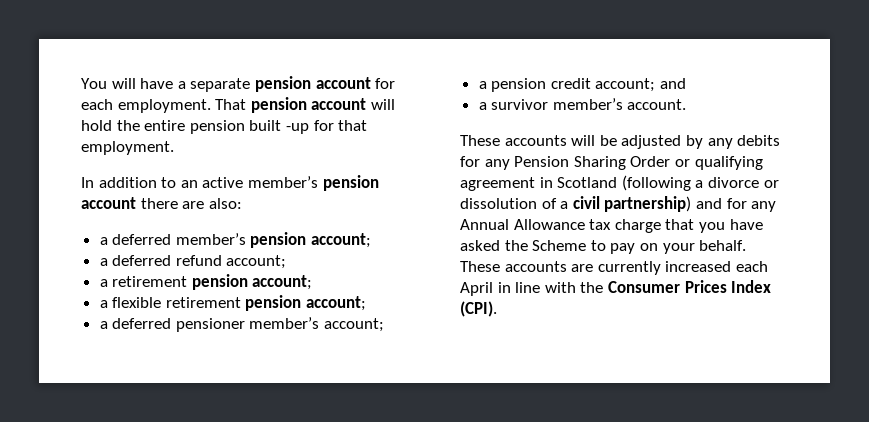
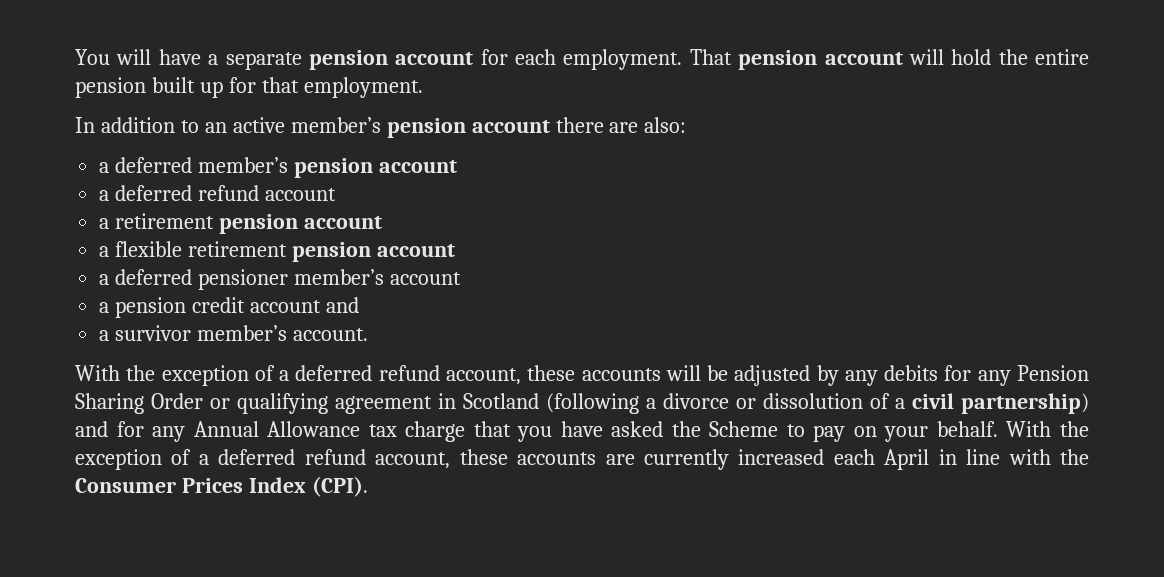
- That pension account will hold the entire pension built -up for that employment.
+ That pension account will hold the entire pension built up for that employment.
- a deferred member’s pension account;
- a deferred refund account;
+ a deferred member’s pension account
+ a deferred refund account
- a retirement pension account;
+ a retirement pension account
- a flexible retirement pension account;
+ a flexible retirement pension account
- a deferred pensioner member’s account;
+ a deferred pensioner member’s account
- a pension credit account; and
+ a pension credit account and
- These accounts will be adjusted by any debits for any Pension Sharing Order or qualifying agreement in Scotland (following a divorce or dissolution of a civil partnership) and for any Annual Allowance tax charge that you have asked the Scheme to pay on your behalf.
+ With the exception of a deferred refund account, these accounts will be adjusted by any debits for any Pension Sharing Order or qualifying agreement in Scotland (following a divorce or dissolution of a civil partnership) and for any Annual Allowance tax charge that you have asked the Scheme to pay on your behalf.
- These accounts are currently increased each April in line with the Consumer Prices Index (CPI).
+ With the exception of a deferred refund account, these accounts are currently increased each April in line with the Consumer Prices Index (CPI).

